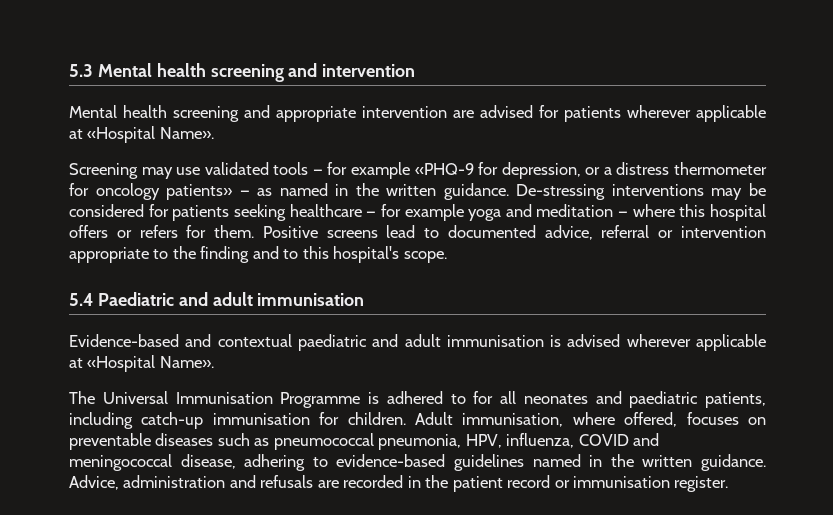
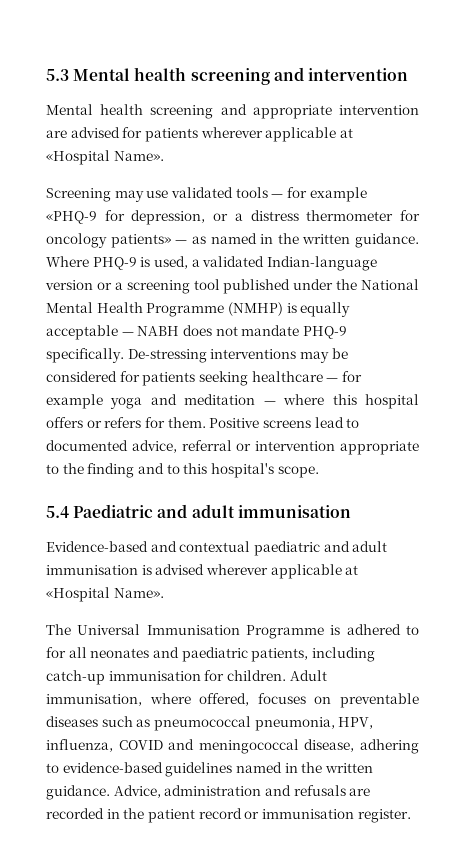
+ Where PHQ-9 is used, a validated Indian-language version or a screening tool published under the National Mental Health Programme (NMHP) is equally acceptable — NABH does not mandate PHQ-9 specifically.

